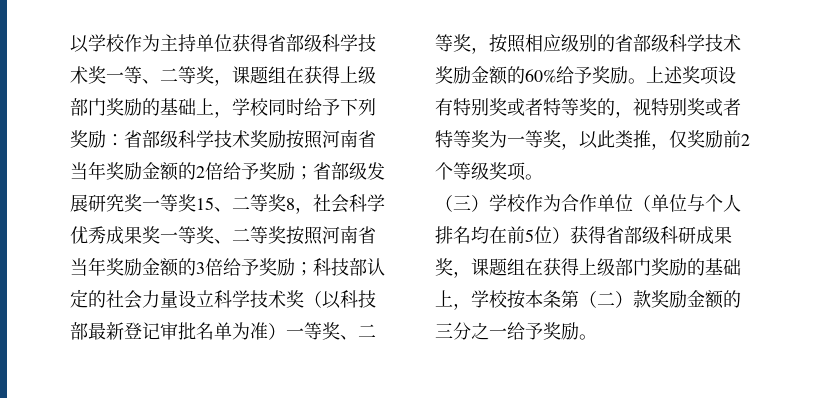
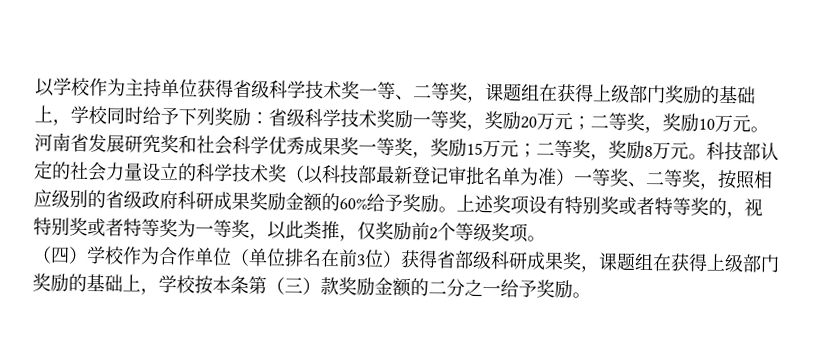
- 以学校作为主持单位获得省部级科学技术奖一等、二等奖，课题组在获得上级部门奖励的基础上，学校同时给予下列奖励：
+ 以学校作为主持单位获得省级科学技术奖一等、二等奖，课题组在获得上级部门奖励的基础上，学校同时给予下列奖励：
- 省部级科学技术奖励按照河南省当年奖励金额的2倍给予奖励；省部级发展研究奖一等奖15、二等奖8，社会科学优秀成果奖一等奖、二等奖按照河南省当年奖励金额的3倍给予奖励；
+ 省级科学技术奖励一等奖，奖励20万元；二等奖，奖励10万元。河南省发展研究奖和社会科学优秀成果奖一等奖，奖励15万元；二等奖，奖励8万元。
- 科技部认定的社会力量设立科学技术奖（以科技部最新登记审批名单为准）一等奖、二等奖，按照相应级别的省部级科学技术奖励金额的60%给予奖励。
+ 科技部认定的社会力量设立的科学技术奖（以科技部最新登记审批名单为准）一等奖、二等奖，按照相应级别的省级政府科研成果奖励金额的60%给予奖励。
- （三）学校作为合作单位（单位与个人排名均在前5位）获得省部级科研成果奖，课题组在获得上级部门奖励的基础上，学校按本条第（二）款奖励金额的三分之一给予奖励。
+ （四）学校作为合作单位（单位排名在前3位）获得省部级科研成果奖，课题组在获得上级部门奖励的基础上，学校按本条第（三）款奖励金额的二分之一给予奖励。

